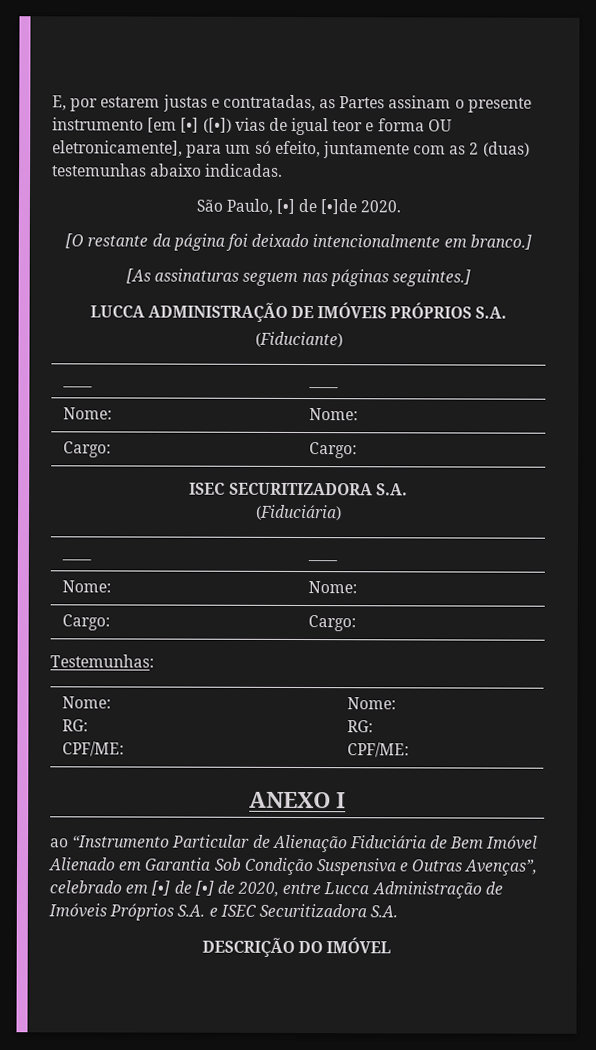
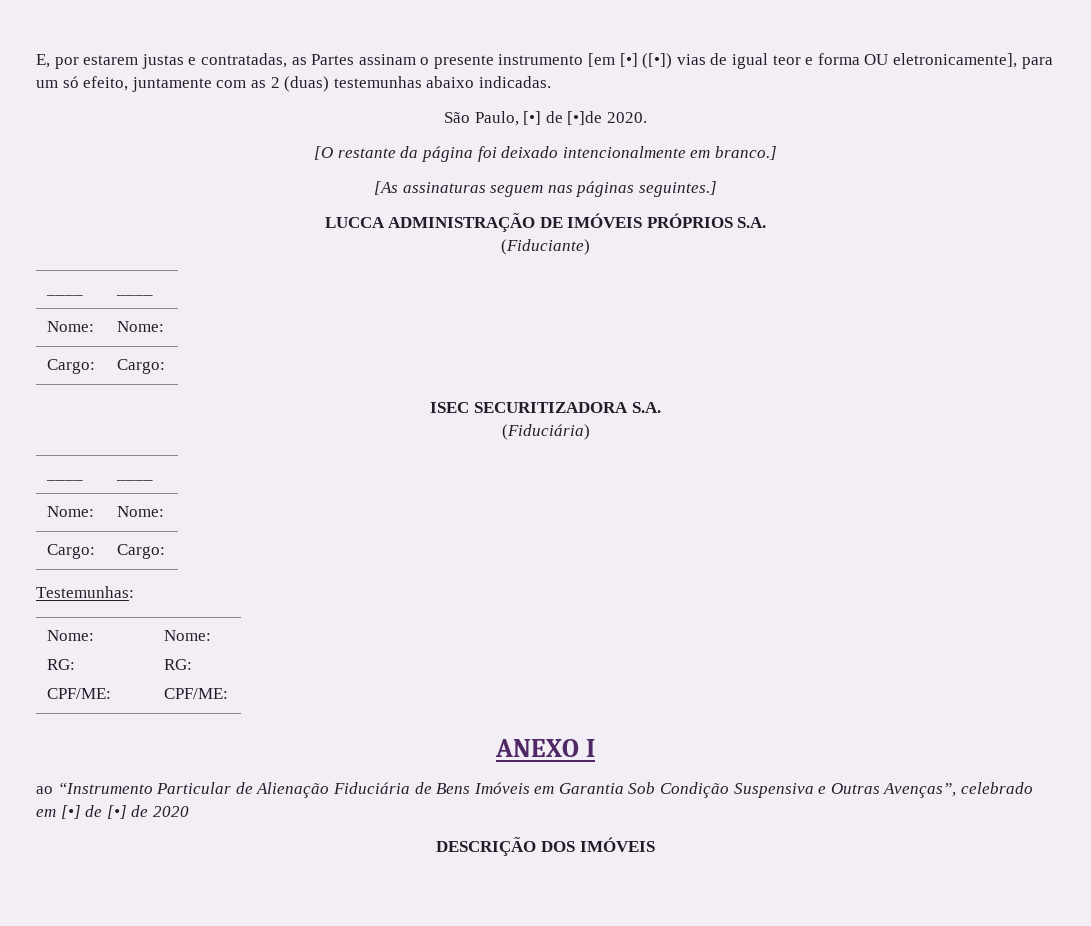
- ao “Instrumento Particular de Alienação Fiduciária de Bem Imóvel Alienado em Garantia Sob Condição Suspensiva e Outras Avenças”, celebrado em [•] de [•] de 2020, entre Lucca Administração de Imóveis Próprios S.A. e ISEC Securitizadora S.A.
+ ao “Instrumento Particular de Alienação Fiduciária de Bens Imóveis em Garantia Sob Condição Suspensiva e Outras Avenças”, celebrado em [•] de [•] de 2020
- DESCRIÇÃO DO IMÓVEL
+ DESCRIÇÃO DOS IMÓVEIS

